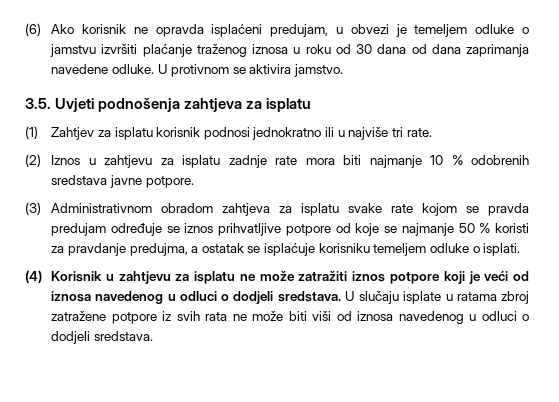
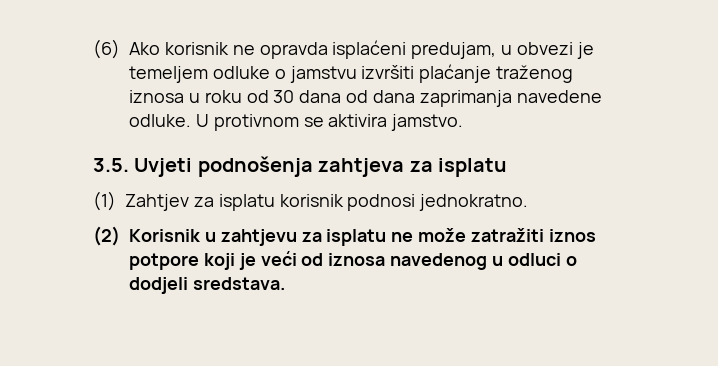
- (1) Zahtjev za isplatu korisnik podnosi jednokratno ili u najviše tri rate.
- (2) Iznos u zahtjevu za isplatu zadnje rate mora biti najmanje 10 % odobrenih sredstava javne potpore.
- (3) Administrativnom obradom zahtjeva za isplatu svake rate kojom se pravda predujam određuje se iznos prihvatljive potpore od koje se najmanje 50 % koristi za pravdanje predujma, a ostatak se isplaćuje korisniku temeljem odluke o isplati.
- (4) Korisnik u zahtjevu za isplatu ne može zatražiti iznos potpore koji je veći od iznosa navedenog u odluci o dodjeli sredstava. U slučaju isplate u ratama zbroj zatražene potpore iz svih rata ne može biti viši od iznosa navedenog u odluci o dodjeli sredstava.
+ (1) Zahtjev za isplatu korisnik podnosi jednokratno.
+ (2) Korisnik u zahtjevu za isplatu ne može zatražiti iznos potpore koji je veći od iznosa navedenog u odluci o dodjeli sredstava.

